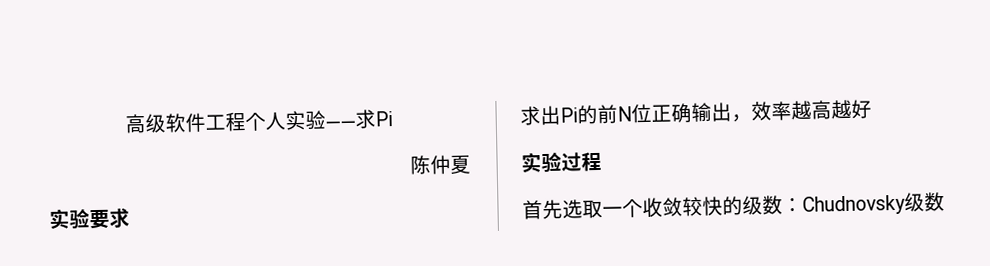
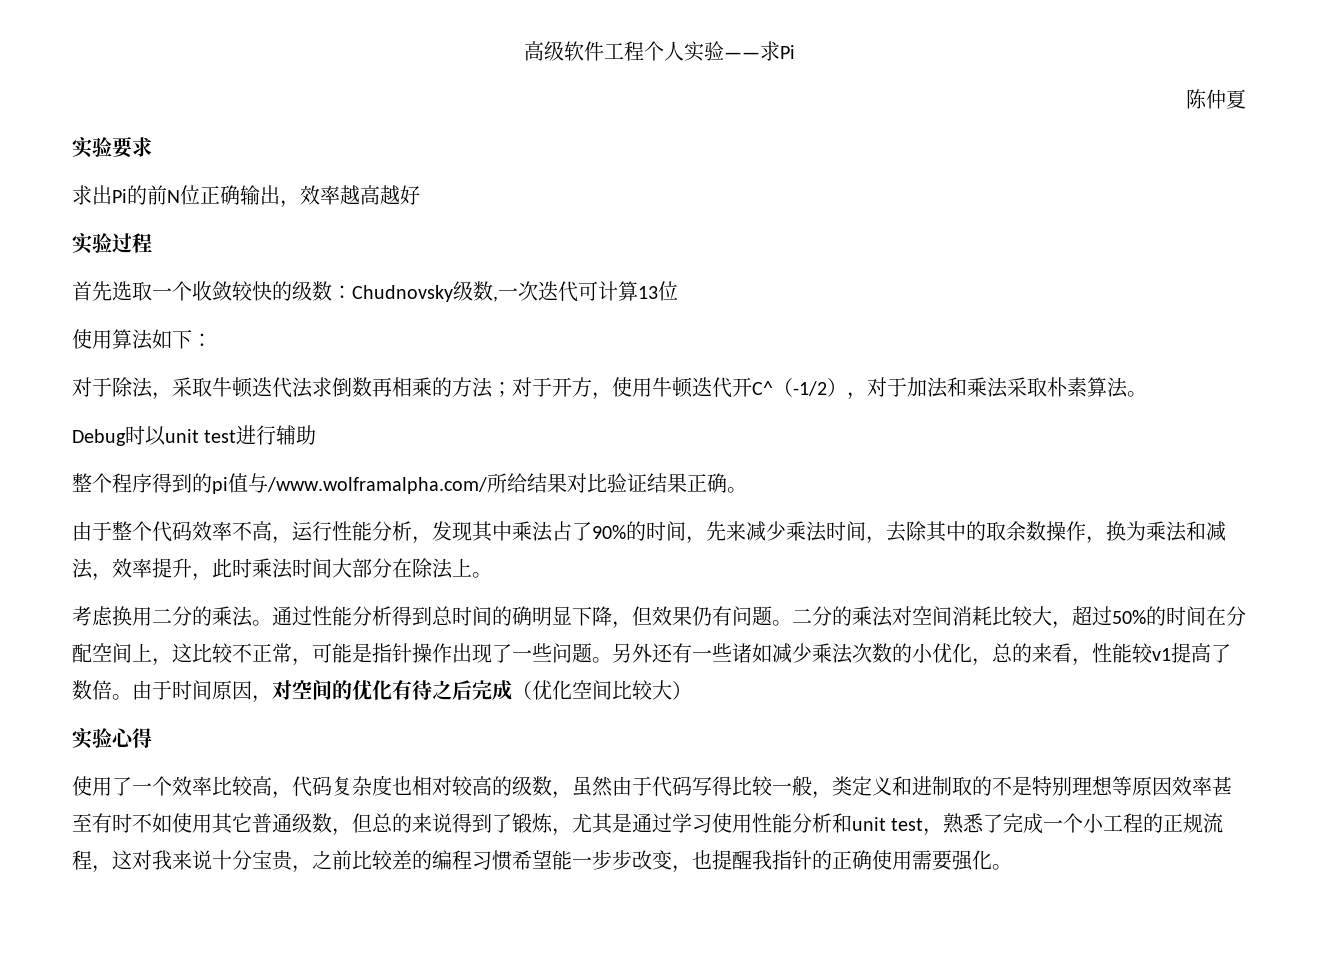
- 首先选取一个收敛较快的级数：Chudnovsky级数
+ 首先选取一个收敛较快的级数：Chudnovsky级数,一次迭代可计算13位
+ 使用算法如下：
+ 对于除法，采取牛顿迭代法求倒数再相乘的方法；对于开方，使用牛顿迭代开C^（-1/2），对于加法和乘法采取朴素算法。
+ Debug时以unit test进行辅助
+ 整个程序得到的pi值与/www.wolframalpha.com/所给结果对比验证结果正确。
+ 由于整个代码效率不高，运行性能分析，发现其中乘法占了90%的时间，先来减少乘法时间，去除其中的取余数操作，换为乘法和减法，效率提升，此时乘法时间大部分在除法上。
+ 考虑换用二分的乘法。通过性能分析得到总时间的确明显下降，但效果仍有问题。二分的乘法对空间消耗比较大，超过50%的时间在分配空间上，这比较不正常，可能是指针操作出现了一些问题。另外还有一些诸如减少乘法次数的小优化，总的来看，性能较v1提高了数倍。由于时间原因，对空间的优化有待之后完成（优化空间比较大）
+ 实验心得
+ 使用了一个效率比较高，代码复杂度也相对较高的级数，虽然由于代码写得比较一般，类定义和进制取的不是特别理想等原因效率甚至有时不如使用其它普通级数，但总的来说得到了锻炼，尤其是通过学习使用性能分析和unit test，熟悉了完成一个小工程的正规流程，这对我来说十分宝贵，之前比较差的编程习惯希望能一步步改变，也提醒我指针的正确使用需要强化。

